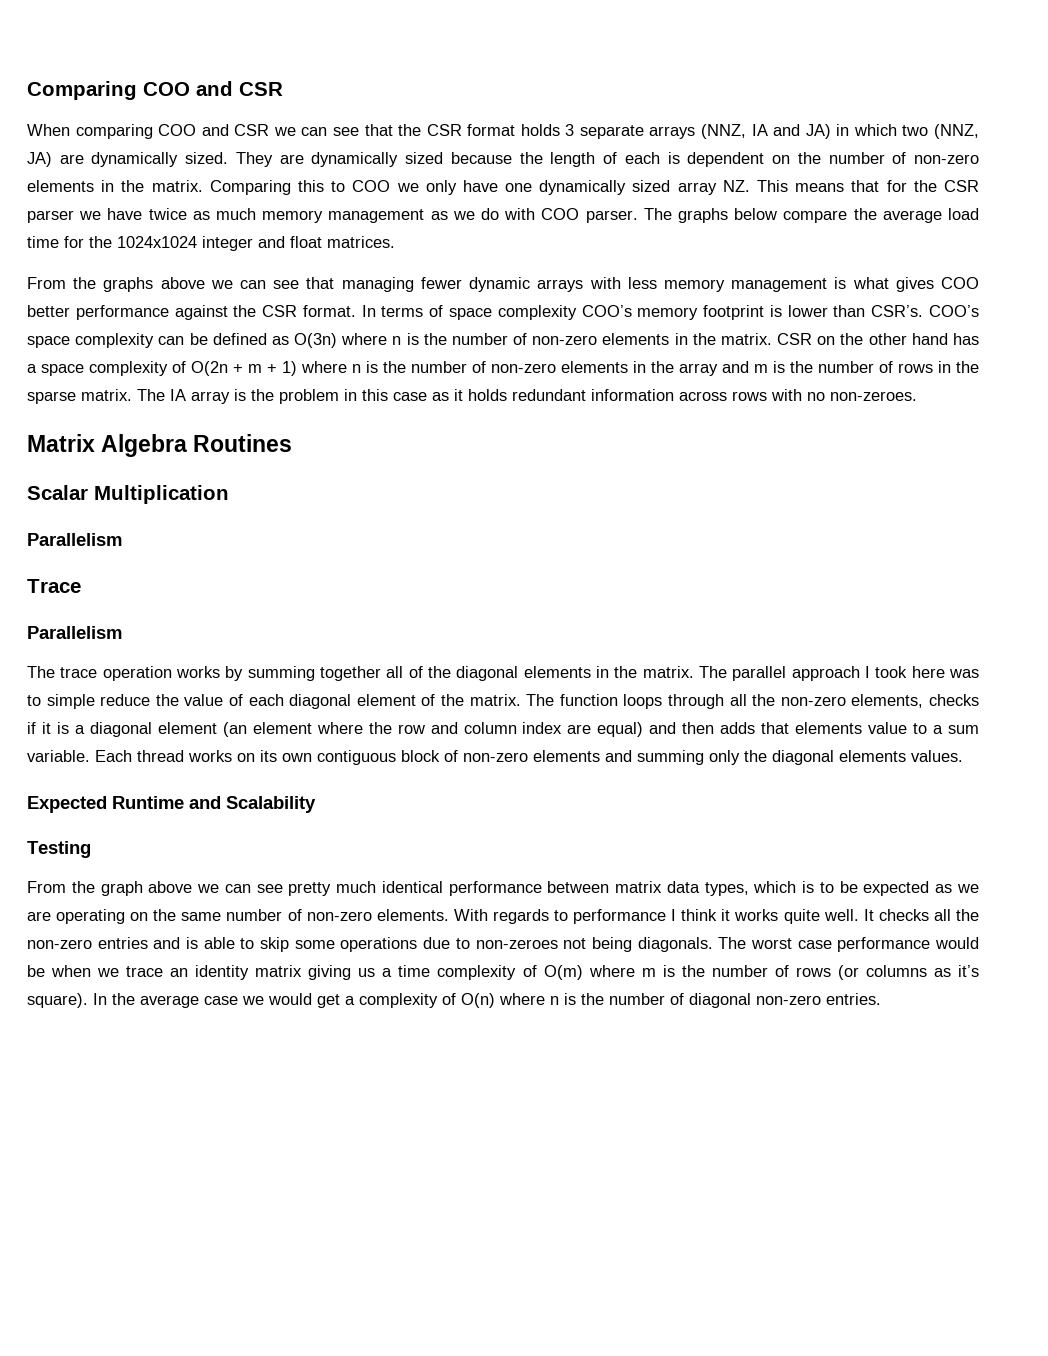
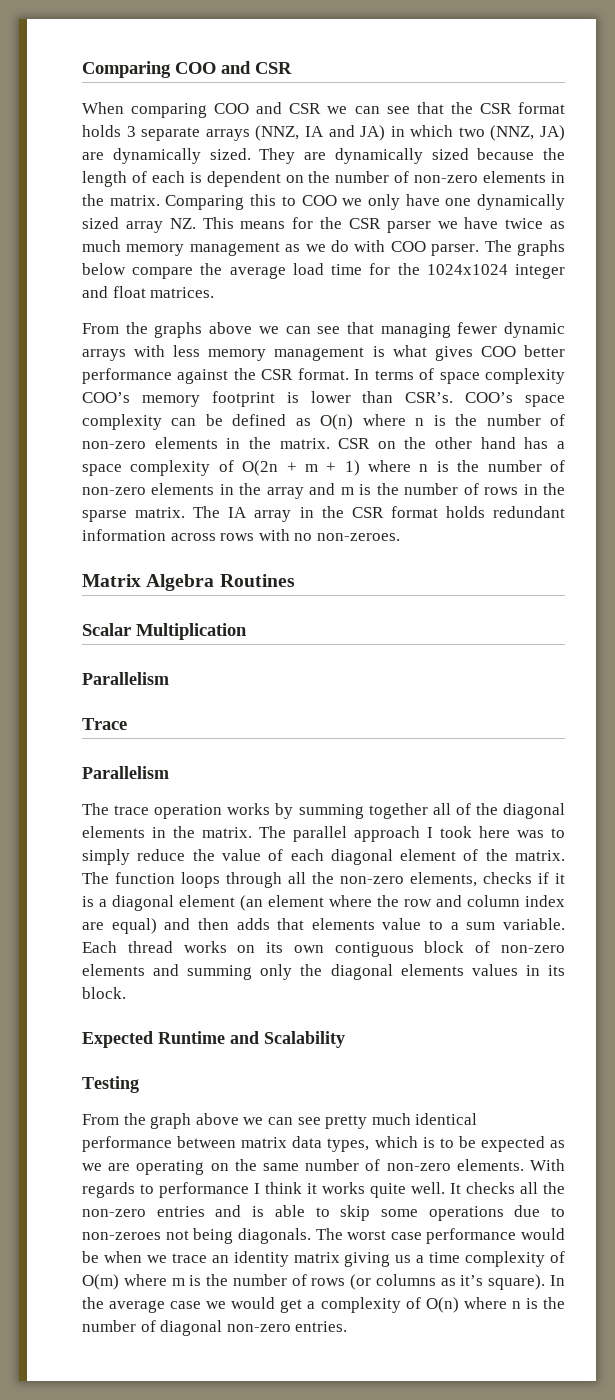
- Comparing this to COO we only have one dynamically sized array NZ. This means that for the CSR parser we have twice as much memory management as we do with COO parser.
+ Comparing this to COO we only have one dynamically sized array NZ. This means for the CSR parser we have twice as much memory management as we do with COO parser.
- COO’s space complexity can be defined as O(3n) where n is the number of non-zero elements in the matrix.
+ COO’s space complexity can be defined as O(n) where n is the number of non-zero elements in the matrix.
- The IA array is the problem in this case as it holds redundant information across rows with no non-zeroes.
+ The IA array in the CSR format holds redundant information across rows with no non-zeroes.
- The parallel approach I took here was to simple reduce the value of each diagonal element of the matrix.
+ The parallel approach I took here was to simply reduce the value of each diagonal element of the matrix.
- Each thread works on its own contiguous block of non-zero elements and summing only the diagonal elements values.
+ Each thread works on its own contiguous block of non-zero elements and summing only the diagonal elements values in its block.

